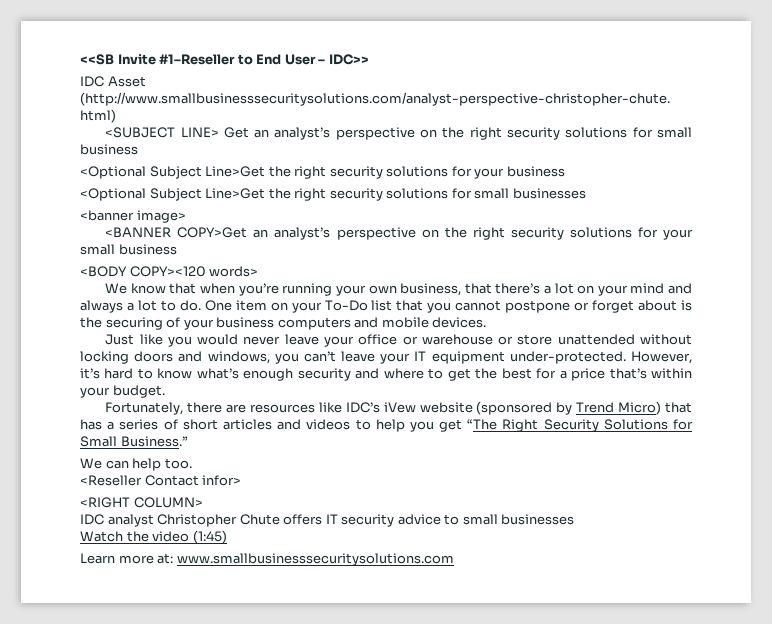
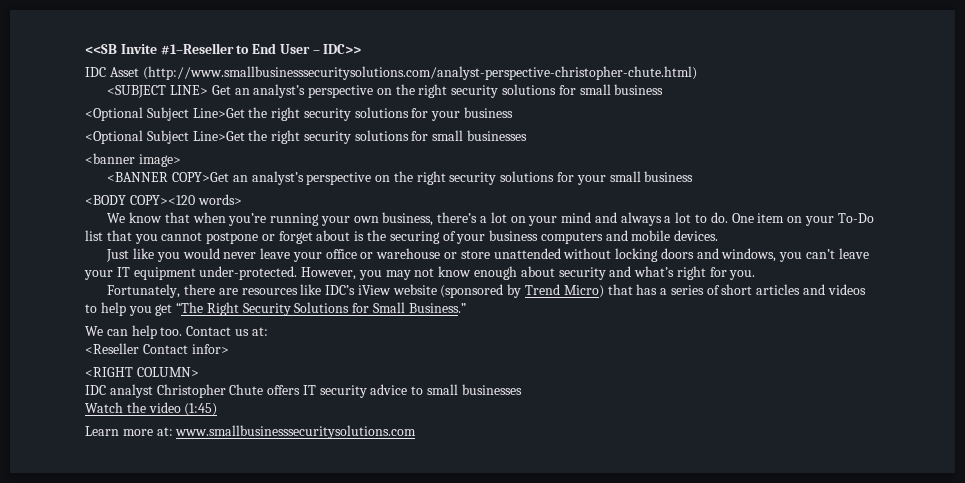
- We know that when you’re running your own business, that there’s a lot on your mind and always a lot to do.
+ We know that when you’re running your own business, there’s a lot on your mind and always a lot to do.
- However, it’s hard to know what’s enough security and where to get the best for a price that’s within your budget.
+ However, you may not know enough about security and what’s right for you.
- Fortunately, there are resources like IDC’s iVew website (sponsored by Trend Micro) that has a series of short articles and videos to help you get “The Right Security Solutions for Small Business.”
+ Fortunately, there are resources like IDC’s iView website (sponsored by Trend Micro) that has a series of short articles and videos to help you get “The Right Security Solutions for Small Business.”
+ Contact us at:

